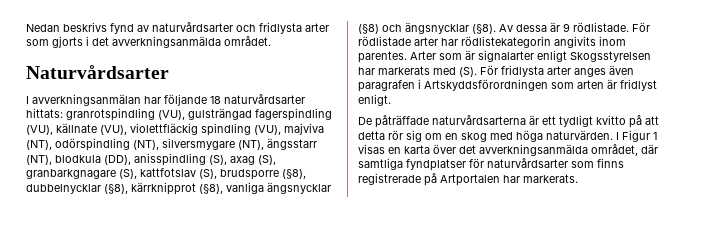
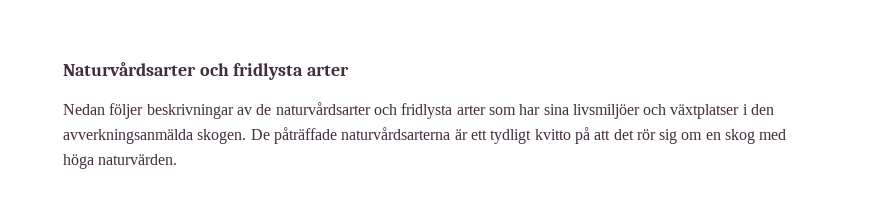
- Nedan beskrivs fynd av naturvårdsarter och fridlysta arter som gjorts i det avverkningsanmälda området.
- Naturvårdsarter
- I avverkningsanmälan har följande 18 naturvårdsarter hittats: granrotspindling (VU), gulsträngad fagerspindling (VU), källnate (VU), violettfläckig spindling (VU), majviva (NT), odörspindling (NT), silversmygare (NT), ängsstarr (NT), blodkula (DD), anisspindling (S), axag (S), granbarkgnagare (S), kattfotslav (S), brudsporre (§8), dubbelnycklar (§8), kärrknipprot (§8), vanliga ängsnycklar (§8) och ängsnycklar (§8). Av dessa är 9 rödlistade. För rödlistade arter har rödlistekategorin angivits inom parentes. Arter som är signalarter enligt Skogsstyrelsen har markerats med (S). För fridlysta arter anges även paragrafen i Artskyddsförordningen som arten är fridlyst enligt.
- De påträffade naturvårdsarterna är ett tydligt kvitto på att detta rör sig om en skog med höga naturvärden. I Figur 1 visas en karta över det avverkningsanmälda området, där samtliga fyndplatser för naturvårdsarter som finns registrerade på Artportalen har markerats.
+ Naturvårdsarter och fridlysta arter
+ Nedan följer beskrivningar av de naturvårdsarter och fridlysta arter som har sina livsmiljöer och växtplatser i den avverkningsanmälda skogen. De påträffade naturvårdsarterna är ett tydligt kvitto på att det rör sig om en skog med höga naturvärden.

